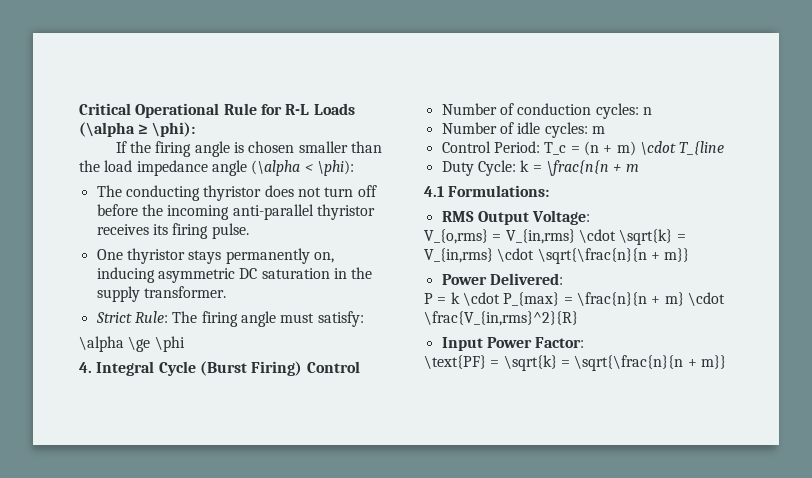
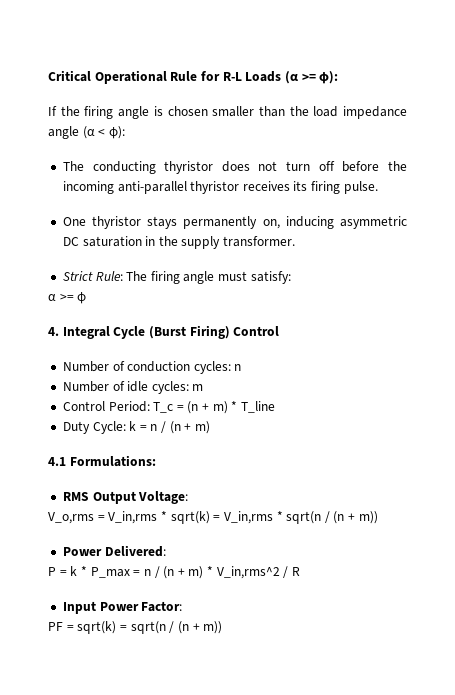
- Critical Operational Rule for R-L Loads (\alpha ≥ \phi):
+ Critical Operational Rule for R-L Loads (α >= φ):
- If the firing angle is chosen smaller than the load impedance angle (\alpha < \phi):
+ If the firing angle is chosen smaller than the load impedance angle (α < φ):
- \alpha \ge \phi
+ α >= φ
- Control Period: T_c = (n + m) \cdot T_{line
+ Control Period: T_c = (n + m) * T_line
- Duty Cycle: k = \frac{n{n + m
+ Duty Cycle: k = n / (n + m)
- V_{o,rms} = V_{in,rms} \cdot \sqrt{k} = V_{in,rms} \cdot \sqrt{\frac{n}{n + m}}
+ V_o,rms = V_in,rms * sqrt(k) = V_in,rms * sqrt(n / (n + m))
- P = k \cdot P_{max} = \frac{n}{n + m} \cdot \frac{V_{in,rms}^2}{R}
+ P = k * P_max = n / (n + m) * V_in,rms^2 / R
  Input Power Factor:
- \text{PF} = \sqrt{k} = \sqrt{\frac{n}{n + m}}
+ PF = sqrt(k) = sqrt(n / (n + m))

